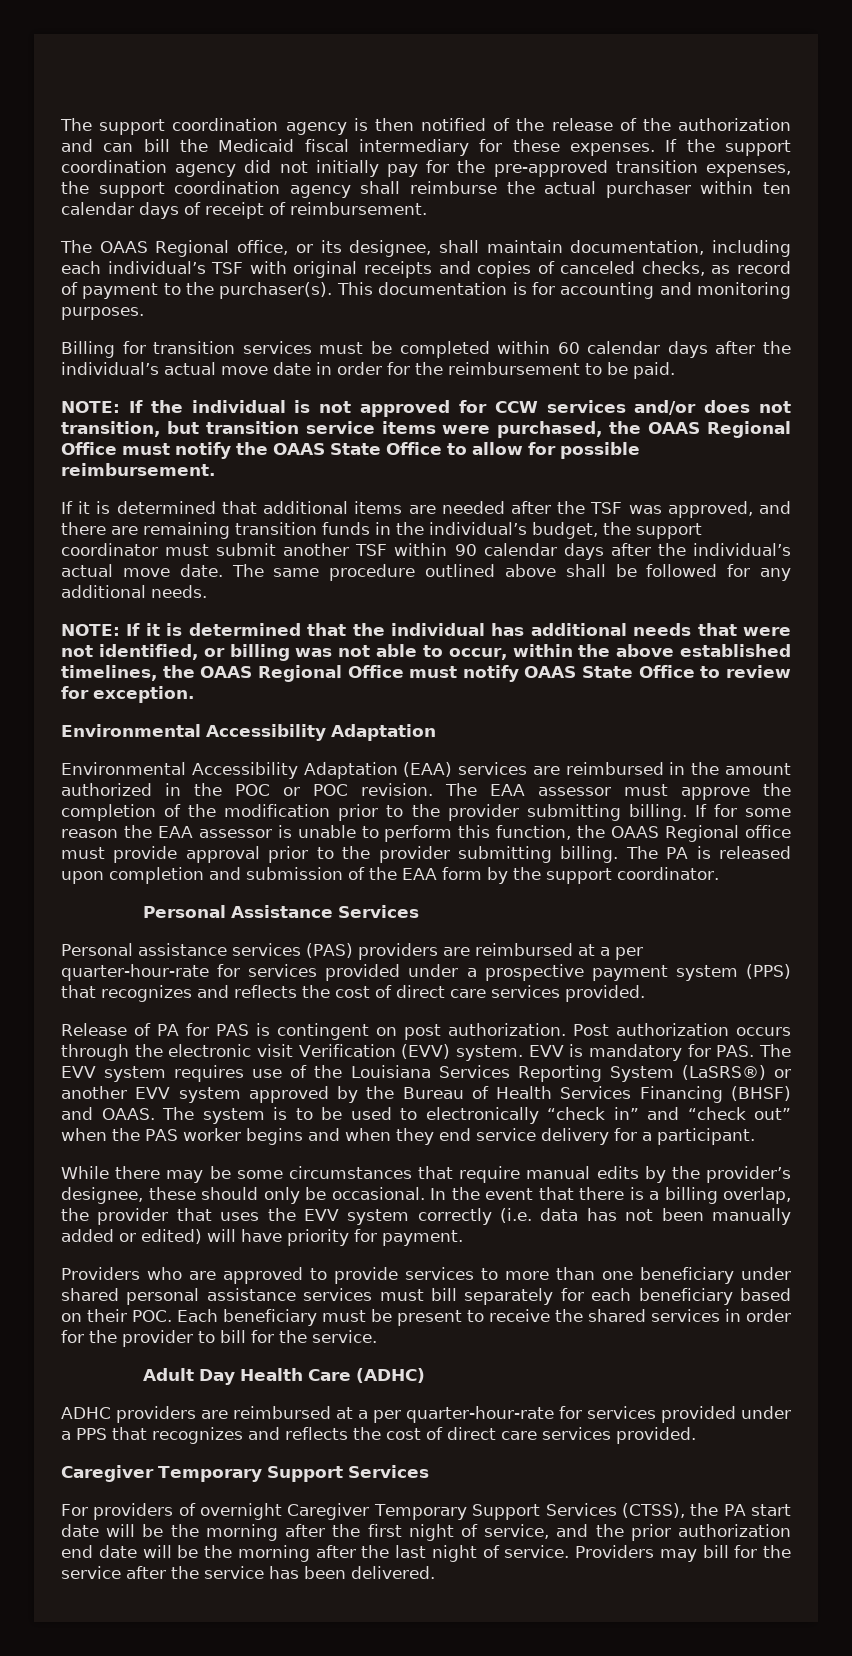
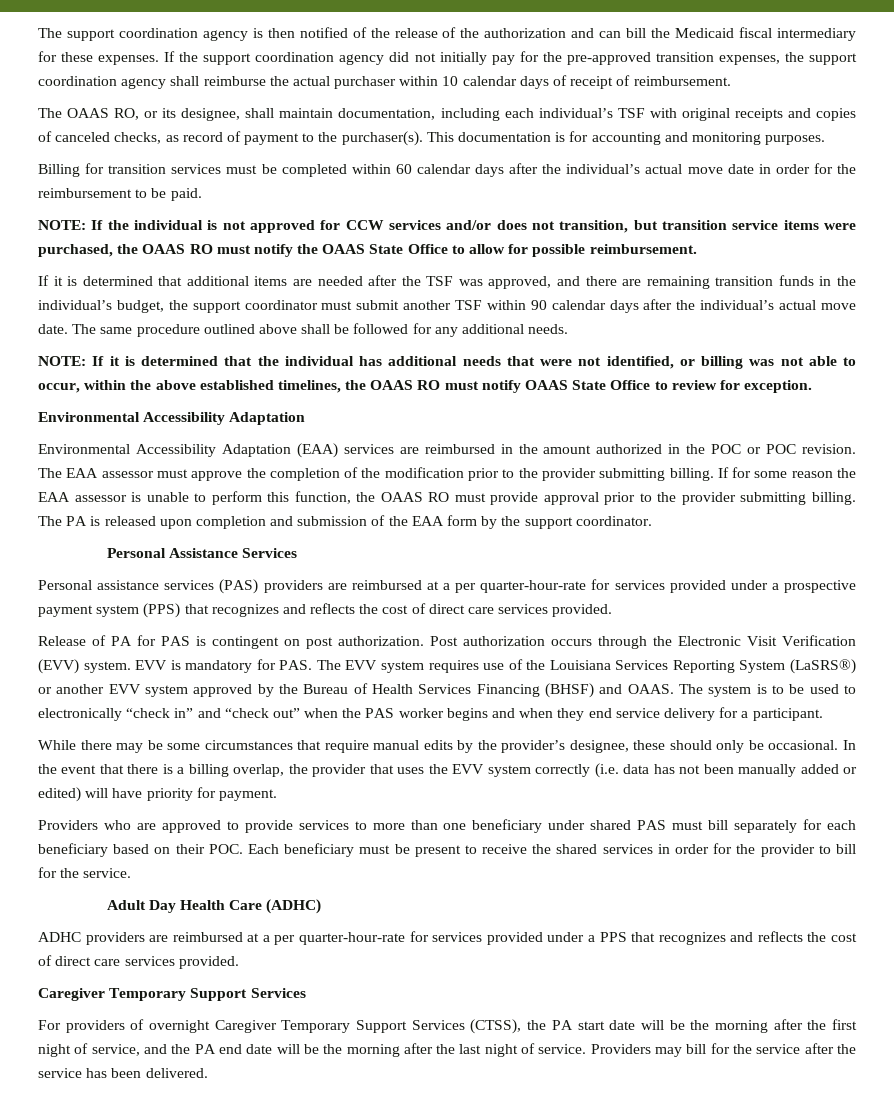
- If the support coordination agency did not initially pay for the pre-approved transition expenses, the support coordination agency shall reimburse the actual purchaser within ten calendar days of receipt of reimbursement.
+ If the support coordination agency did not initially pay for the pre-approved transition expenses, the support coordination agency shall reimburse the actual purchaser within 10 calendar days of receipt of reimbursement.
- The OAAS Regional office, or its designee, shall maintain documentation, including each individual’s TSF with original receipts and copies of canceled checks, as record of payment to the purchaser(s).
+ The OAAS RO, or its designee, shall maintain documentation, including each individual’s TSF with original receipts and copies of canceled checks, as record of payment to the purchaser(s).
- NOTE: If the individual is not approved for CCW services and/or does not transition, but transition service items were purchased, the OAAS Regional Office must notify the OAAS State Office to allow for possible reimbursement.
+ NOTE: If the individual is not approved for CCW services and/or does not transition, but transition service items were purchased, the OAAS RO must notify the OAAS State Office to allow for possible reimbursement.
- NOTE: If it is determined that the individual has additional needs that were not identified, or billing was not able to occur, within the above established timelines, the OAAS Regional Office must notify OAAS State Office to review for exception.
+ NOTE: If it is determined that the individual has additional needs that were not identified, or billing was not able to occur, within the above established timelines, the OAAS RO must notify OAAS State Office to review for exception.
- If for some reason the EAA assessor is unable to perform this function, the OAAS Regional office must provide approval prior to the provider submitting billing.
+ If for some reason the EAA assessor is unable to perform this function, the OAAS RO must provide approval prior to the provider submitting billing.
- Post authorization occurs through the electronic visit Verification (EVV) system.
+ Post authorization occurs through the Electronic Visit Verification (EVV) system.
- Providers who are approved to provide services to more than one beneficiary under shared personal assistance services must bill separately for each beneficiary based on their POC. Each beneficiary must be present to receive the shared services in order for the provider to bill for the service.
+ Providers who are approved to provide services to more than one beneficiary under shared PAS must bill separately for each beneficiary based on their POC. Each beneficiary must be present to receive the shared services in order for the provider to bill for the service.
- For providers of overnight Caregiver Temporary Support Services (CTSS), the PA start date will be the morning after the first night of service, and the prior authorization end date will be the morning after the last night of service.
+ For providers of overnight Caregiver Temporary Support Services (CTSS), the PA start date will be the morning after the first night of service, and the PA end date will be the morning after the last night of service.

